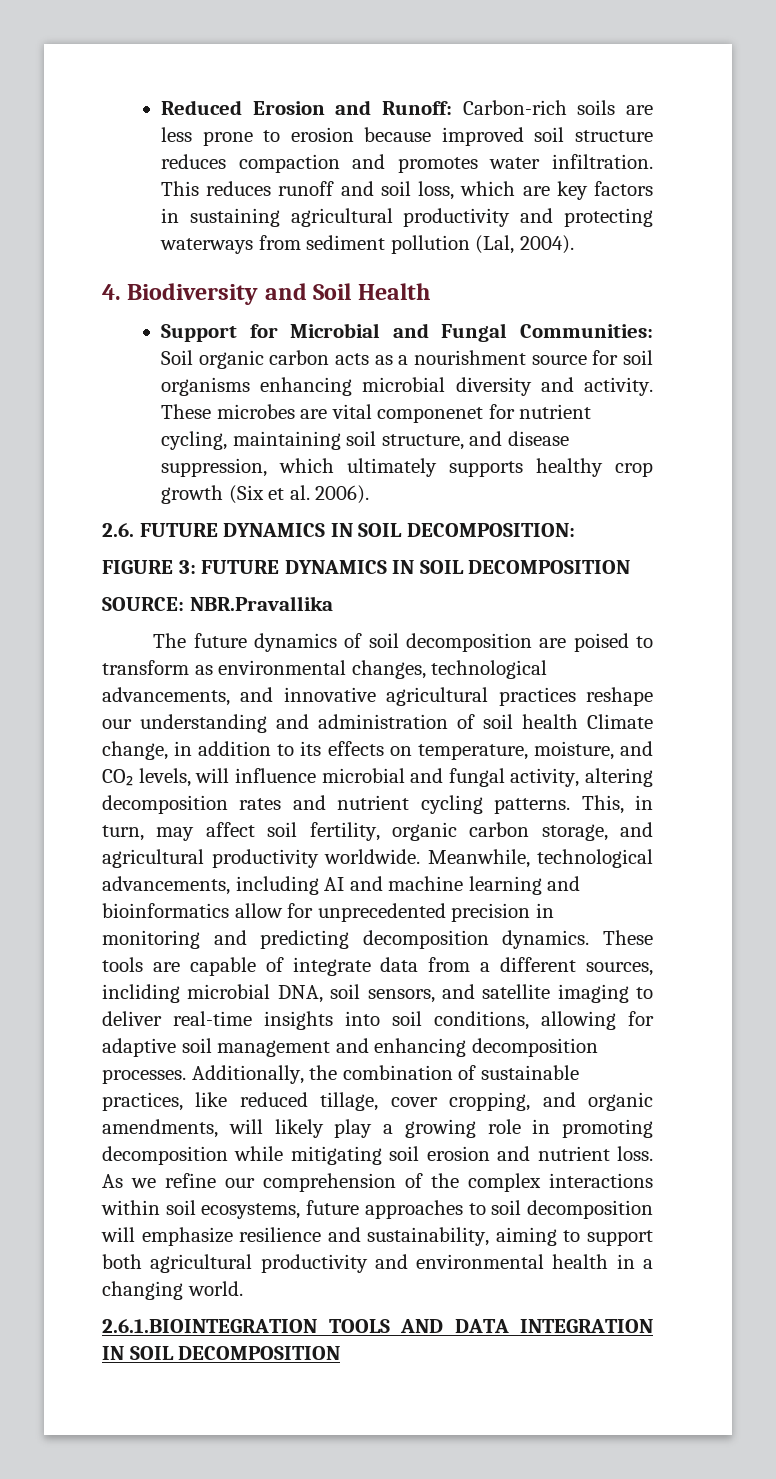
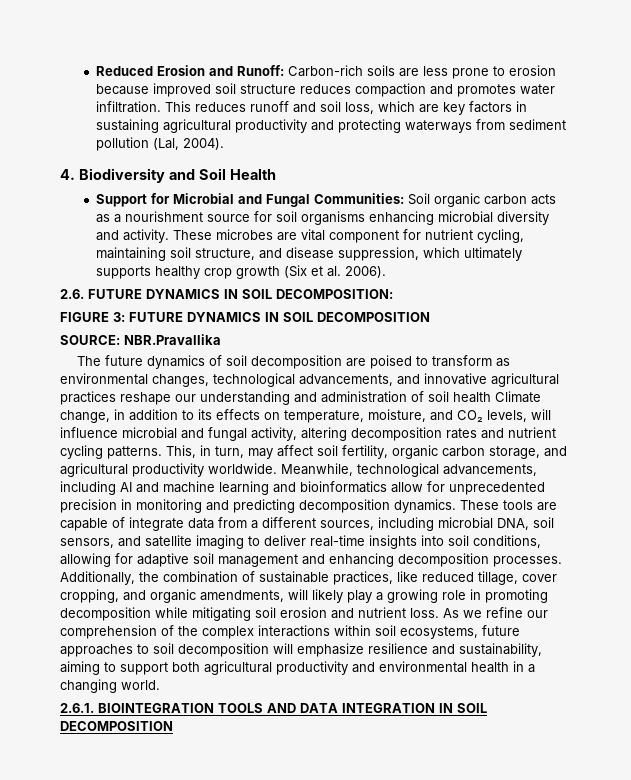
- These microbes are vital componenet for nutrient cycling, maintaining soil structure, and disease suppression, which ultimately supports healthy crop growth (Six et al. 2006).
+ These microbes are vital component for nutrient cycling, maintaining soil structure, and disease suppression, which ultimately supports healthy crop growth (Six et al. 2006).
- These tools are capable of integrate data from a different sources, incliding microbial DNA, soil sensors, and satellite imaging to deliver real-time insights into soil conditions, allowing for adaptive soil management and enhancing decomposition processes.
+ These tools are capable of integrate data from a different sources, including microbial DNA, soil sensors, and satellite imaging to deliver real-time insights into soil conditions, allowing for adaptive soil management and enhancing decomposition processes.
- 2.6.1.BIOINTEGRATION TOOLS AND DATA INTEGRATION IN SOIL DECOMPOSITION
+ 2.6.1. BIOINTEGRATION TOOLS AND DATA INTEGRATION IN SOIL DECOMPOSITION

